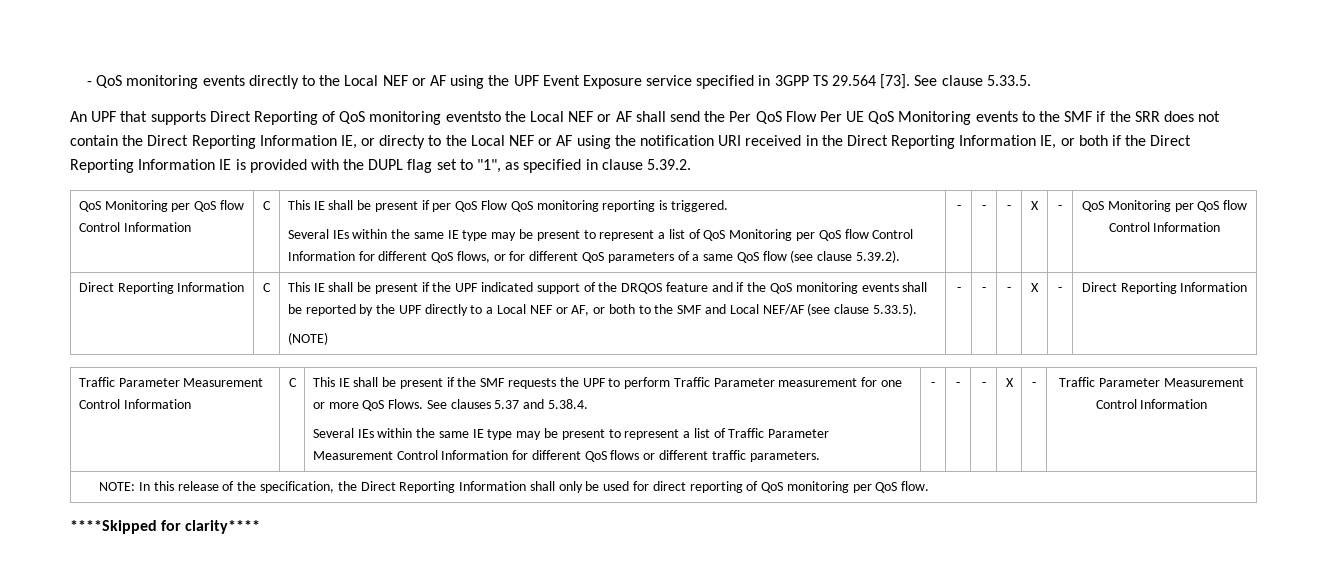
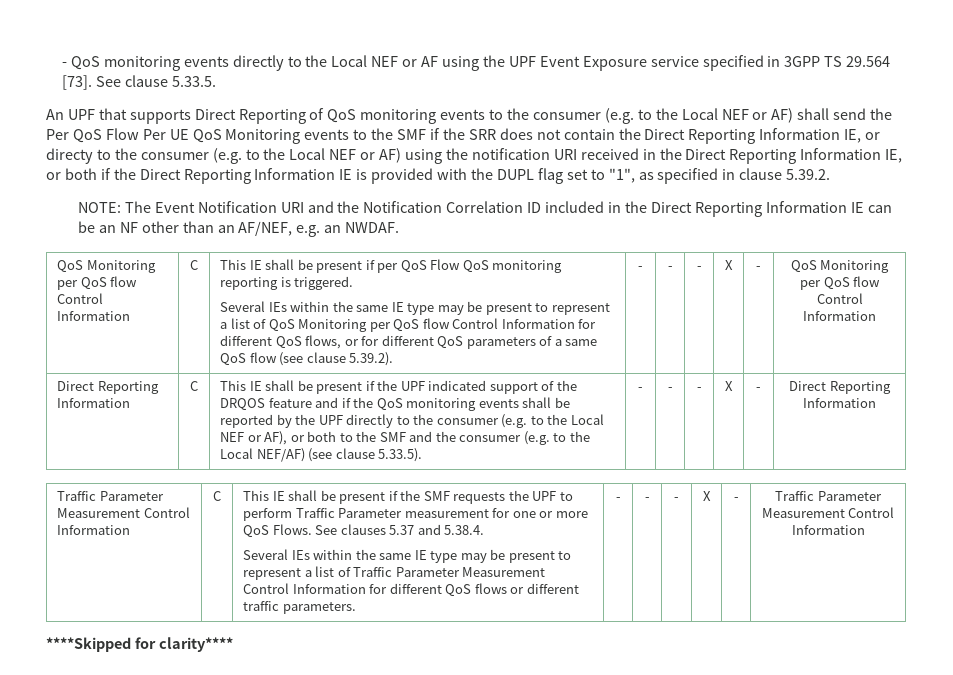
- An UPF that supports Direct Reporting of QoS monitoring eventsto the Local NEF or AF shall send the Per QoS Flow Per UE QoS Monitoring events to the SMF if the SRR does not contain the Direct Reporting Information IE, or directy to the Local NEF or AF using the notification URI received in the Direct Reporting Information IE, or both if the Direct Reporting Information IE is provided with the DUPL flag set to "1", as specified in clause 5.39.2.
+ An UPF that supports Direct Reporting of QoS monitoring events to the consumer (e.g. to the Local NEF or AF) shall send the Per QoS Flow Per UE QoS Monitoring events to the SMF if the SRR does not contain the Direct Reporting Information IE, or directy to the consumer (e.g. to the Local NEF or AF) using the notification URI received in the Direct Reporting Information IE, or both if the Direct Reporting Information IE is provided with the DUPL flag set to "1", as specified in clause 5.39.2.
+ NOTE: The Event Notification URI and the Notification Correlation ID included in the Direct Reporting Information IE can be an NF other than an AF/NEF, e.g. an NWDAF.
- This IE shall be present if the UPF indicated support of the DRQOS feature and if the QoS monitoring events shall be reported by the UPF directly to a Local NEF or AF, or both to the SMF and Local NEF/AF (see clause 5.33.5).
+ This IE shall be present if the UPF indicated support of the DRQOS feature and if the QoS monitoring events shall be reported by the UPF directly to the consumer (e.g. to the Local NEF or AF), or both to the SMF and the consumer (e.g. to the Local NEF/AF) (see clause 5.33.5).
- (NOTE)
- NOTE: In this release of the specification, the Direct Reporting Information shall only be used for direct reporting of QoS monitoring per QoS flow.

